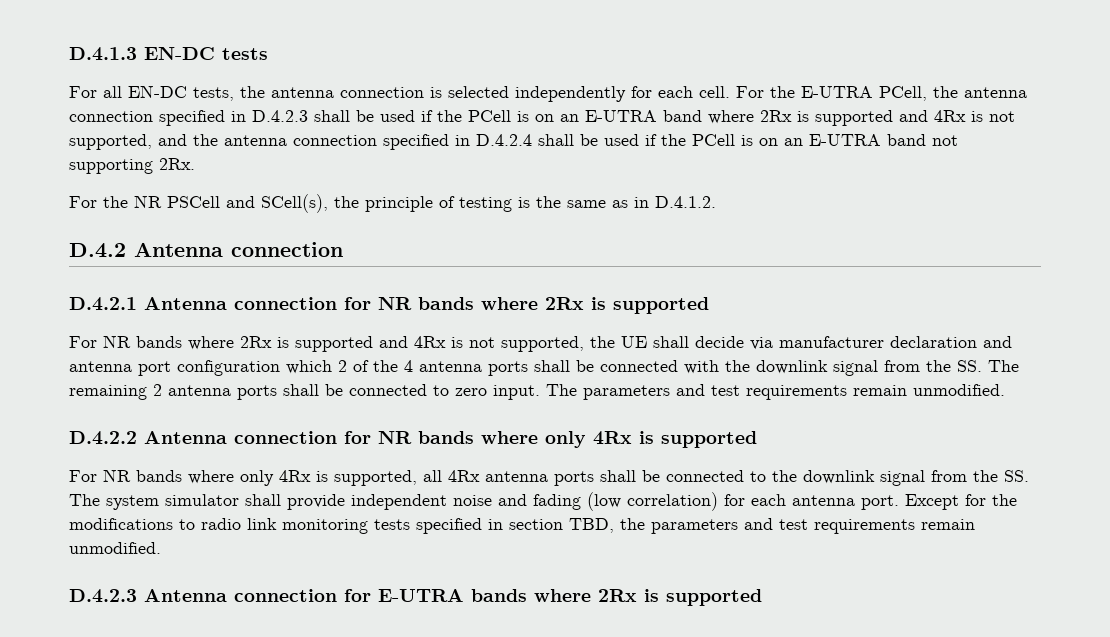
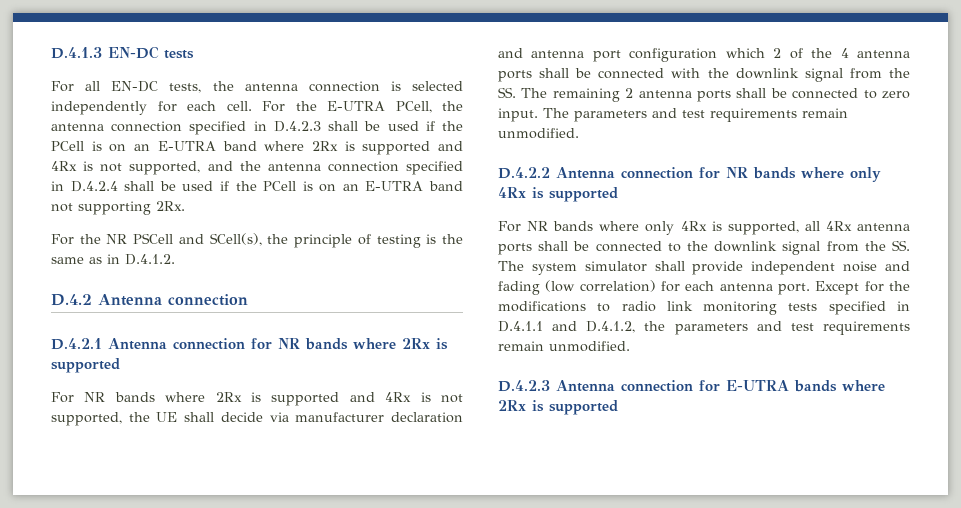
- Except for the modifications to radio link monitoring tests specified in section TBD, the parameters and test requirements remain unmodified.
+ Except for the modifications to radio link monitoring tests specified in D.4.1.1 and D.4.1.2, the parameters and test requirements remain unmodified.

